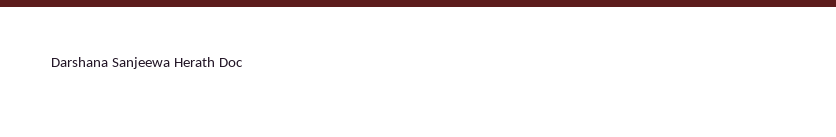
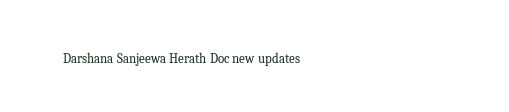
- Darshana Sanjeewa Herath Doc
+ Darshana Sanjeewa Herath Doc new updates

